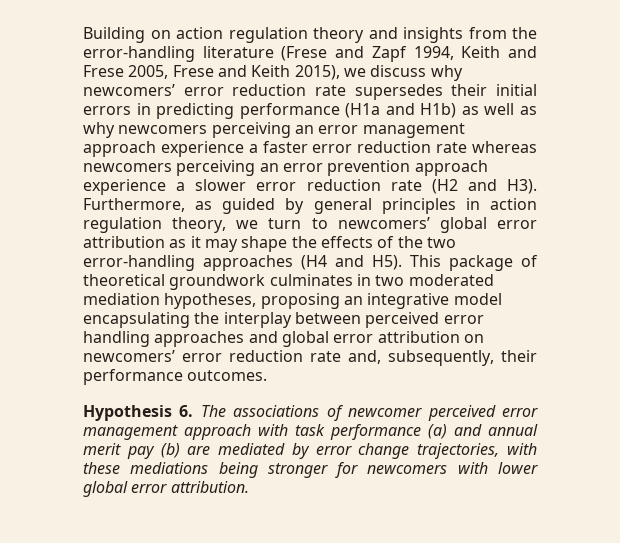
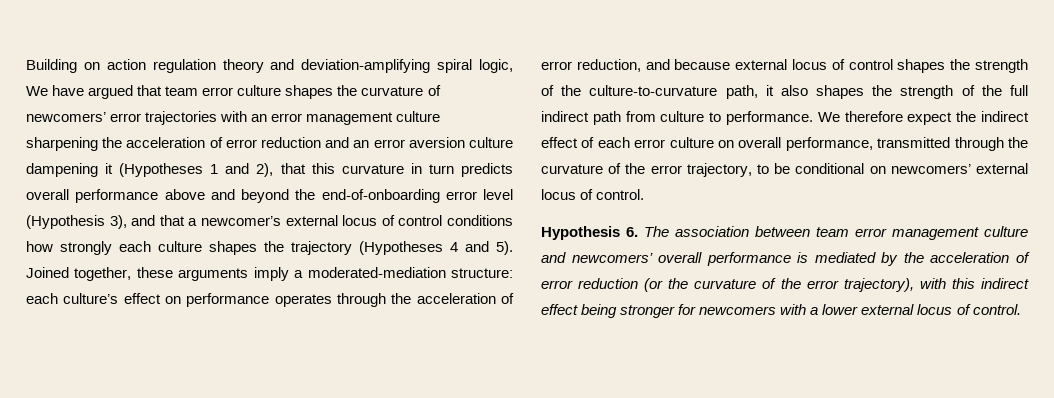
- Building on action regulation theory and insights from the error-handling literature (Frese and Zapf 1994, Keith and Frese 2005, Frese and Keith 2015), we discuss why newcomers’ error reduction rate supersedes their initial errors in predicting performance (H1a and H1b) as well as why newcomers perceiving an error management approach experience a faster error reduction rate whereas newcomers perceiving an error prevention approach experience a slower error reduction rate (H2 and H3). Furthermore, as guided by general principles in action regulation theory, we turn to newcomers’ global error attribution as it may shape the effects of the two error-handling approaches (H4 and H5). This package of theoretical groundwork culminates in two moderated mediation hypotheses, proposing an integrative model encapsulating the interplay between perceived error handling approaches and global error attribution on newcomers’ error reduction rate and, subsequently, their performance outcomes.
- Hypothesis 6. The associations of newcomer perceived error management approach with task performance (a) and annual merit pay (b) are mediated by error change trajectories, with these mediations being stronger for newcomers with lower global error attribution.
+ Building on action regulation theory and deviation-amplifying spiral logic, We have argued that team error culture shapes the curvature of newcomers’ error trajectories with an error management culture sharpening the acceleration of error reduction and an error aversion culture dampening it (Hypotheses 1 and 2), that this curvature in turn predicts overall performance above and beyond the end-of-onboarding error level (Hypothesis 3), and that a newcomer’s external locus of control conditions how strongly each culture shapes the trajectory (Hypotheses 4 and 5). Joined together, these arguments imply a moderated-mediation structure: each culture’s effect on performance operates through the acceleration of error reduction, and because external locus of control shapes the strength of the culture-to-curvature path, it also shapes the strength of the full indirect path from culture to performance. We therefore expect the indirect effect of each error culture on overall performance, transmitted through the curvature of the error trajectory, to be conditional on newcomers’ external locus of control.
+ Hypothesis 6. The association between team error management culture and newcomers’ overall performance is mediated by the acceleration of error reduction (or the curvature of the error trajectory), with this indirect effect being stronger for newcomers with a lower external locus of control.

